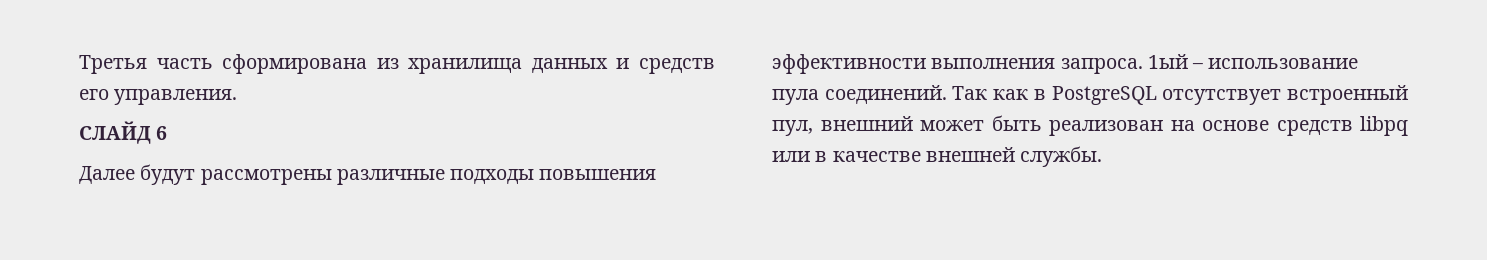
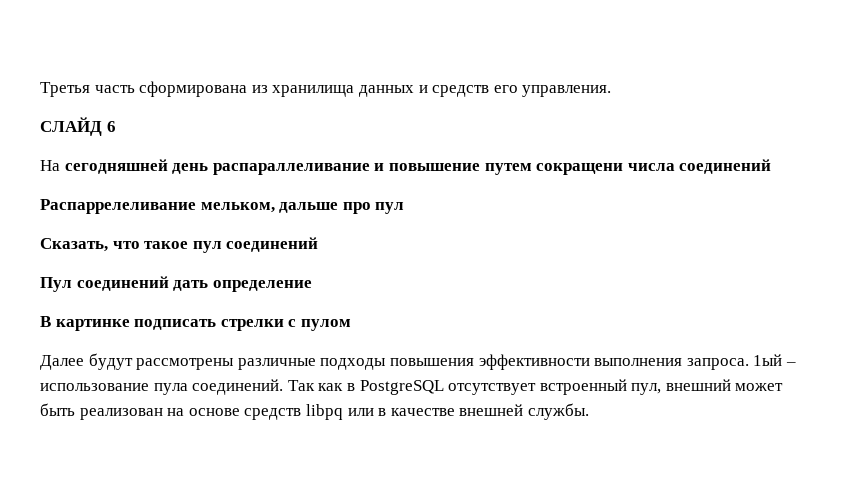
+ На сегодняшней день распараллеливание и повышение путем сокращени числа соединений
+ Распаррелеливание мельком, дальше про пул
+ Сказать, что такое пул соединений
+ Пул соединений дать определение
+ В картинке подписать стрелки с пулом

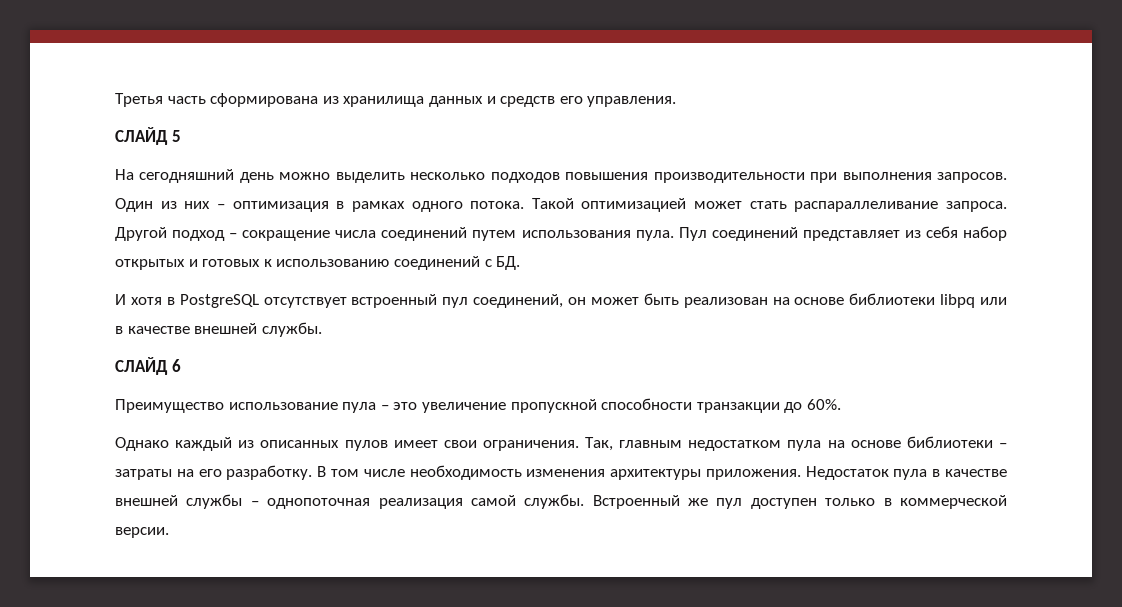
- СЛАЙД 6
+ СЛАЙД 5
- На сегодняшней день распараллеливание и повышение путем сокращени числа соединений
- Распаррелеливание мельком, дальше про пул
- Сказать, что такое пул соединений
- Пул соединений дать определение
- В картинке подписать стрелки с пулом
- Далее будут рассмотрены различные подходы повышения эффективности выполнения запроса. 1ый – использование пула соединений. Так как в PostgreSQL отсутствует встроенный пул, внешний может быть реализован на основе средств libpq или в качестве внешней службы.
+ На сегодняшний день можно выделить несколько подходов повышения производительности при выполнения запросов. Один из них – оптимизация в рамках одного потока. Такой оптимизацией может стать распараллеливание запроса. Другой подход – сокращение числа соединений путем использования пула. Пул соединений представляет из себя набор открытых и готовых к использованию соединений с БД.
+ И хотя в PostgreSQL отсутствует встроенный пул соединений, он может быть реализован на основе библиотеки libpq или в качестве внешней службы.
+ СЛАЙД 6
+ Преимущество использование пула – это увеличение пропускной способности транзакции до 60%.
+ Однако каждый из описанных пулов имеет свои ограничения. Так, главным недостатком пула на основе библиотеки – затраты на его разработку. В том числе необходимость изменения архитектуры приложения. Недостаток пула в качестве внешней службы – однопоточная реализация самой службы. Встроенный же пул доступен только в коммерческой версии.

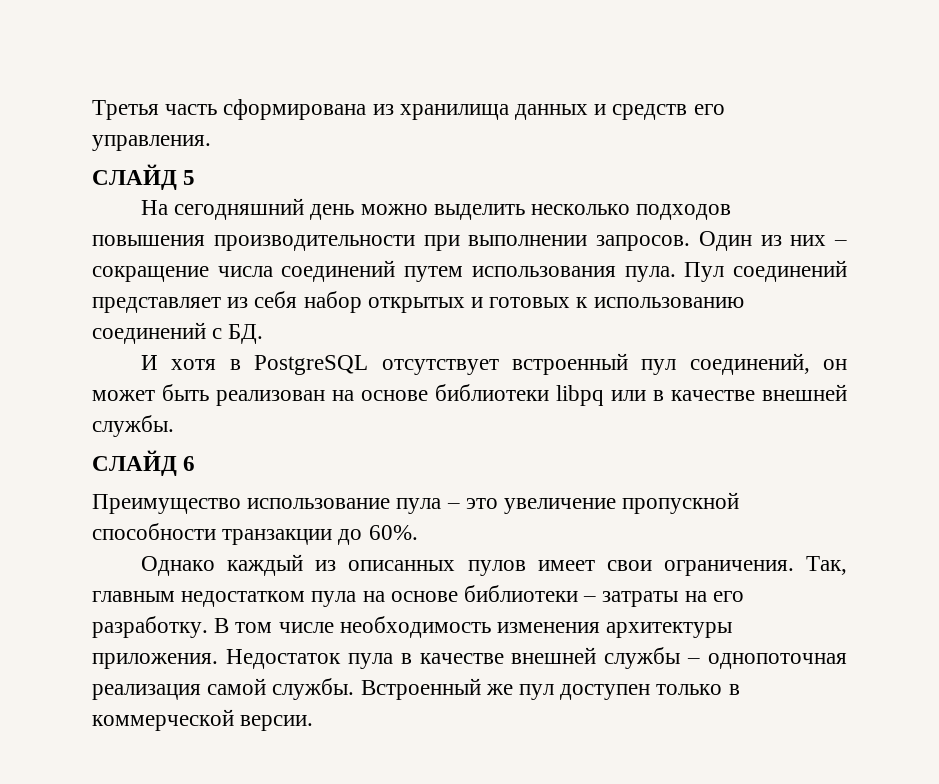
- На сегодняшний день можно выделить несколько подходов повышения производительности при выполнения запросов.
+ На сегодняшний день можно выделить несколько подходов повышения производительности при выполнении запросов.
- Один из них – оптимизация в рамках одного потока. Такой оптимизацией может стать распараллеливание запроса. Другой подход – сокращение числа соединений путем использования пула.
+ Один из них – сокращение числа соединений путем использования пула.

